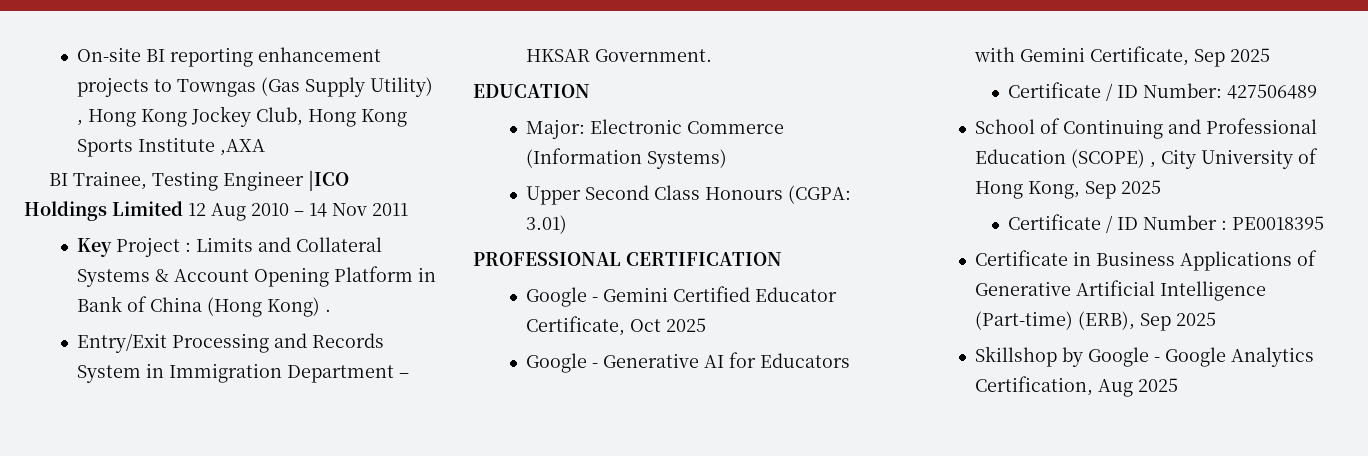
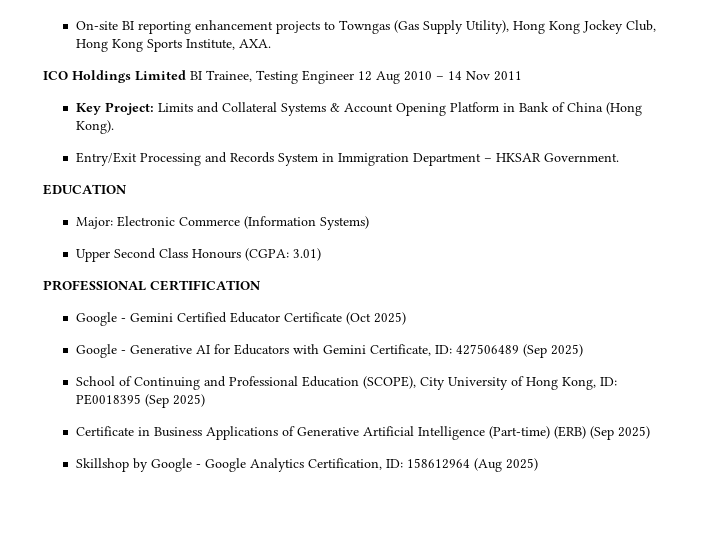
- On-site BI reporting enhancement projects to Towngas (Gas Supply Utility) , Hong Kong Jockey Club, Hong Kong Sports Institute ,AXA
- BI Trainee, Testing Engineer |ICO Holdings Limited 12 Aug 2010 – 14 Nov 2011
+ On-site BI reporting enhancement projects to Towngas (Gas Supply Utility), Hong Kong Jockey Club, Hong Kong Sports Institute, AXA.
+ ICO Holdings Limited BI Trainee, Testing Engineer 12 Aug 2010 – 14 Nov 2011
- Key Project : Limits and Collateral Systems & Account Opening Platform in Bank of China (Hong Kong) .
+ Key Project: Limits and Collateral Systems & Account Opening Platform in Bank of China (Hong Kong).
- Google - Gemini Certified Educator Certificate, Oct 2025
+ Google - Gemini Certified Educator Certificate (Oct 2025)
- Google - Generative AI for Educators with Gemini Certificate, Sep 2025
- Certificate / ID Number: 427506489
+ Google - Generative AI for Educators with Gemini Certificate, ID: 427506489 (Sep 2025)
- School of Continuing and Professional Education (SCOPE) , City University of Hong Kong, Sep 2025
- Certificate / ID Number : PE0018395
+ School of Continuing and Professional Education (SCOPE), City University of Hong Kong, ID: PE0018395 (Sep 2025)
- Certificate in Business Applications of Generative Artificial Intelligence (Part-time) (ERB), Sep 2025
+ Certificate in Business Applications of Generative Artificial Intelligence (Part-time) (ERB) (Sep 2025)
- Skillshop by Google - Google Analytics Certification, Aug 2025
+ Skillshop by Google - Google Analytics Certification, ID: 158612964 (Aug 2025)

